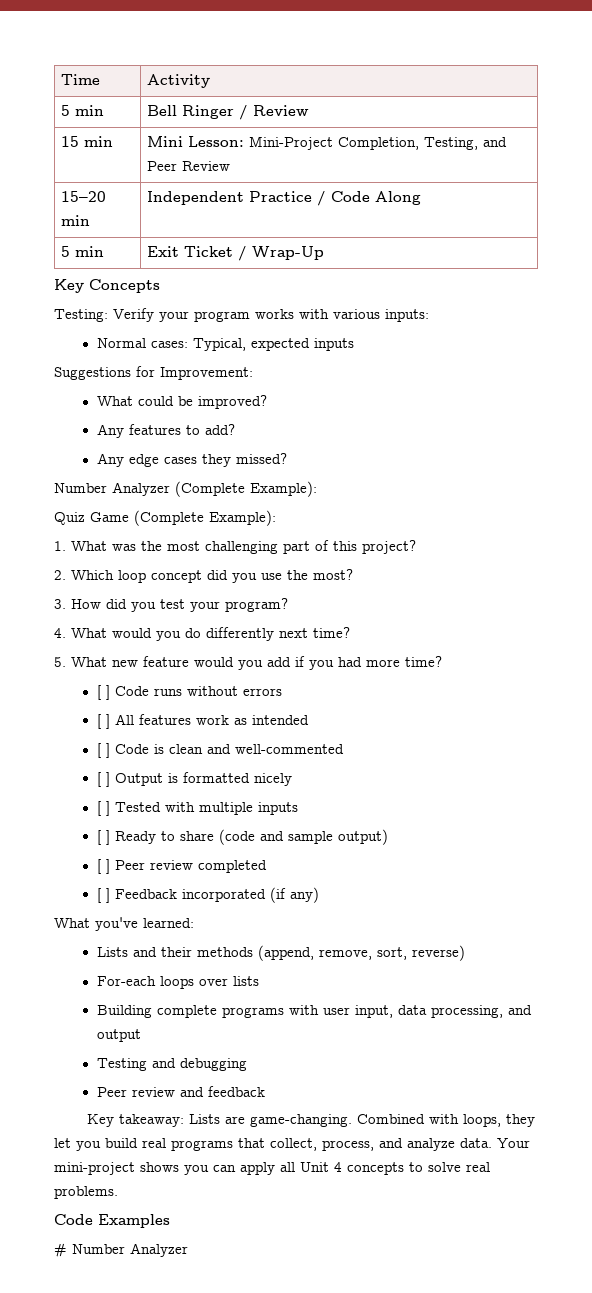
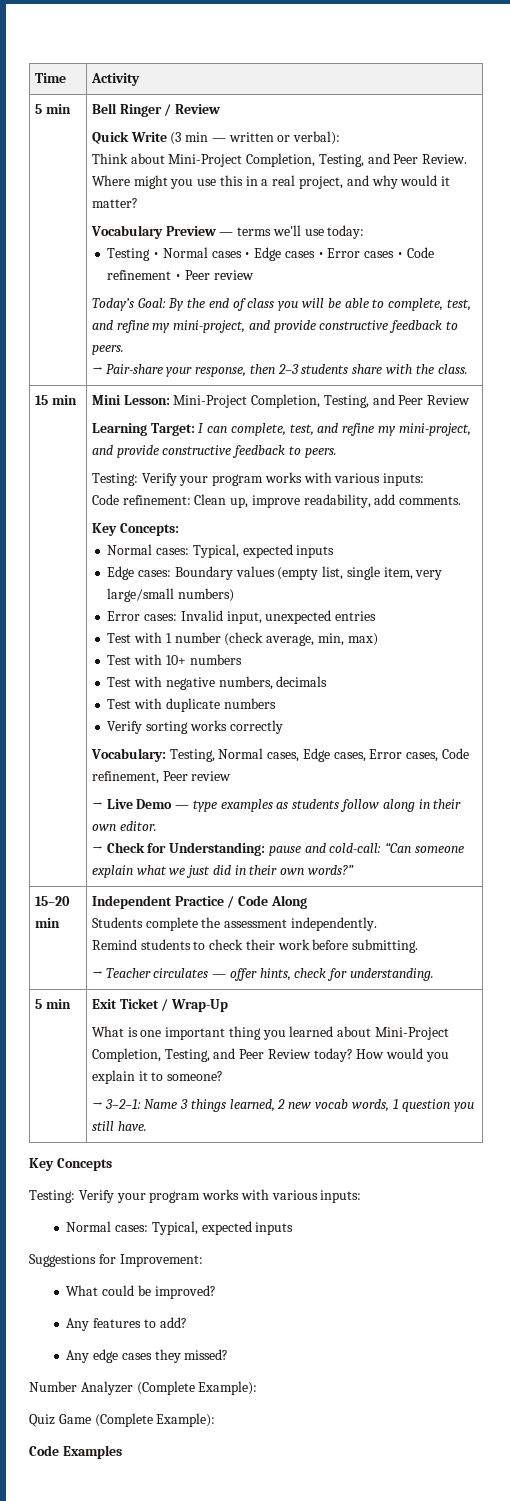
+ Quick Write (3 min — written or verbal):
+ Think about Mini-Project Completion, Testing, and Peer Review. Where might you use this in a real project, and why would it matter?
+ Vocabulary Preview — terms we'll use today:
+ Testing • Normal cases • Edge cases • Error cases • Code refinement • Peer review
+ Today’s Goal: By the end of class you will be able to complete, test, and refine my mini-project, and provide constructive feedback to peers.
+ → Pair-share your response, then 2–3 students share with the class.
+ Learning Target: I can complete, test, and refine my mini-project, and provide constructive feedback to peers.
+ Testing: Verify your program works with various inputs:
+ Code refinement: Clean up, improve readability, add comments.
+ Key Concepts:
+ Normal cases: Typical, expected inputs
+ Edge cases: Boundary values (empty list, single item, very large/small numbers)
+ Error cases: Invalid input, unexpected entries
+ Test with 1 number (check average, min, max)
+ Test with 10+ numbers
+ Test with negative numbers, decimals
+ Test with duplicate numbers
+ Verify sorting works correctly
+ Vocabulary: Testing, Normal cases, Edge cases, Error cases, Code refinement, Peer review
+ → Live Demo — type examples as students follow along in their own editor.
+ → Check for Understanding: pause and cold-call: “Can someone explain what we just did in their own words?”
  15–20 min | Independent Practice / Code Along
+ Students complete the assessment independently.
+ Remind students to check their work before submitting.
+ → Teacher circulates — offer hints, check for understanding.
+ What is one important thing you learned about Mini-Project Completion, Testing, and Peer Review today? How would you explain it to someone?
+ → 3–2–1: Name 3 things learned, 2 new vocab words, 1 question you still have.
- 1. What was the most challenging part of this project?
- 2. Which loop concept did you use the most?
- 3. How did you test your program?
- 4. What would you do differently next time?
- 5. What new feature would you add if you had more time?
- [ ] Code runs without errors
- [ ] All features work as intended
- [ ] Code is clean and well-commented
- [ ] Output is formatted nicely
- [ ] Tested with multiple inputs
- [ ] Ready to share (code and sample output)
- [ ] Peer review completed
- [ ] Feedback incorporated (if any)
- What you've learned:
- Lists and their methods (append, remove, sort, reverse)
- For-each loops over lists
- Building complete programs with user input, data processing, and output
- Testing and debugging
- Peer review and feedback
- Key takeaway: Lists are game-changing. Combined with loops, they let you build real programs that collect, process, and analyze data. Your mini-project shows you can apply all Unit 4 concepts to solve real problems.
- # Number Analyzer

